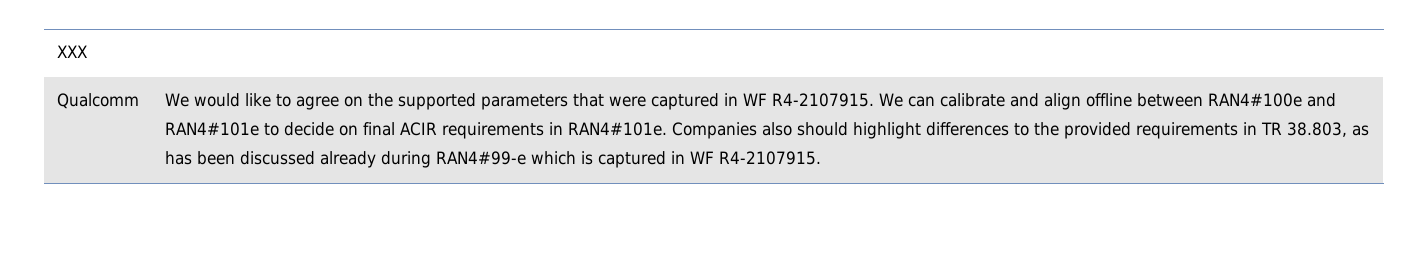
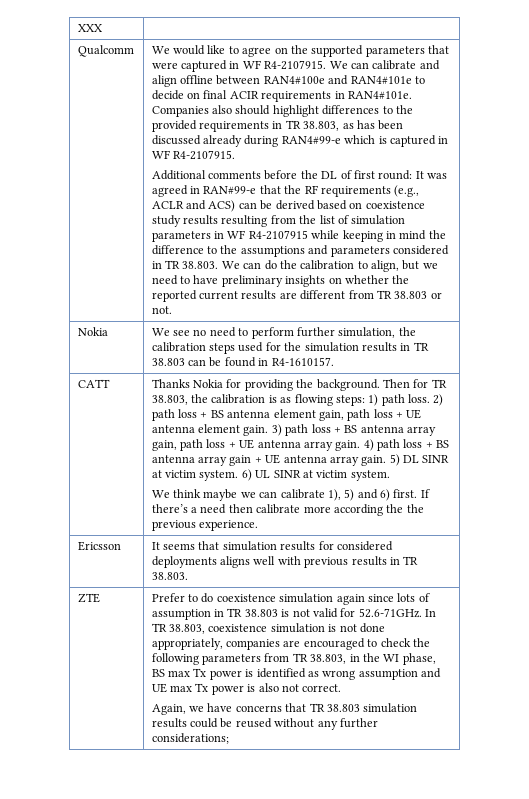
+ Additional comments before the DL of first round: It was agreed in RAN#99-e that the RF requirements (e.g., ACLR and ACS) can be derived based on coexistence study results resulting from the list of simulation parameters in WF R4-2107915 while keeping in mind the difference to the assumptions and parameters considered in TR 38.803. We can do the calibration to align, but we need to have preliminary insights on whether the reported current results are different from TR 38.803 or not.
+ Nokia | We see no need to perform further simulation, the calibration steps used for the simulation results in TR 38.803 can be found in R4-1610157.
+ CATT | Thanks Nokia for providing the background. Then for TR 38.803, the calibration is as flowing steps: 1) path loss. 2) path loss + BS antenna element gain, path loss + UE antenna element gain. 3) path loss + BS antenna array gain, path loss + UE antenna array gain. 4) path loss + BS antenna array gain + UE antenna array gain. 5) DL SINR at victim system. 6) UL SINR at victim system.
+ We think maybe we can calibrate 1), 5) and 6) first. If there’s a need then calibrate more according the the previous experience.
+ Ericsson | It seems that simulation results for considered deployments aligns well with previous results in TR 38.803.
+ ZTE | Prefer to do coexistence simulation again since lots of assumption in TR 38.803 is not valid for 52.6-71GHz. In TR 38.803, coexistence simulation is not done appropriately, companies are encouraged to check the following parameters from TR 38.803, in the WI phase, BS max Tx power is identified as wrong assumption and UE max Tx power is also not correct.
+ Again, we have concerns that TR 38.803 simulation results could be reused without any further considerations;

